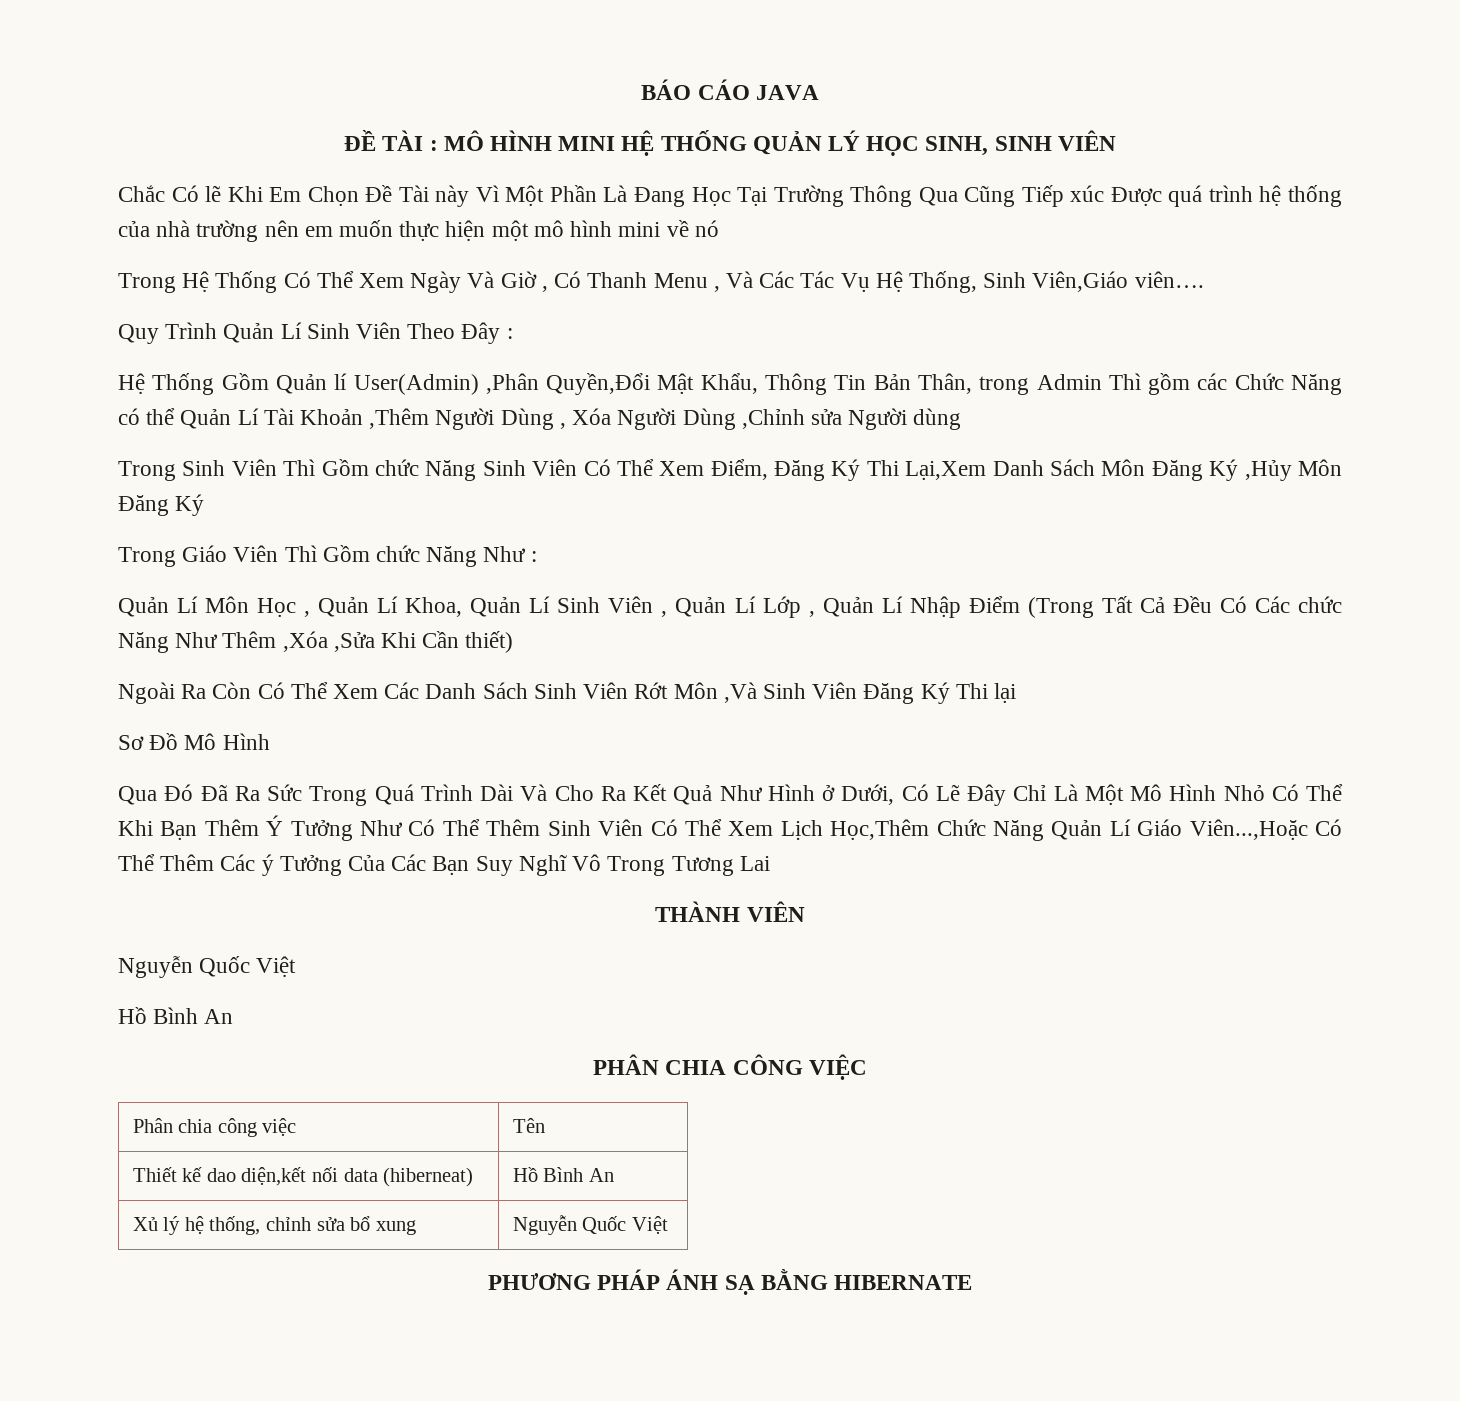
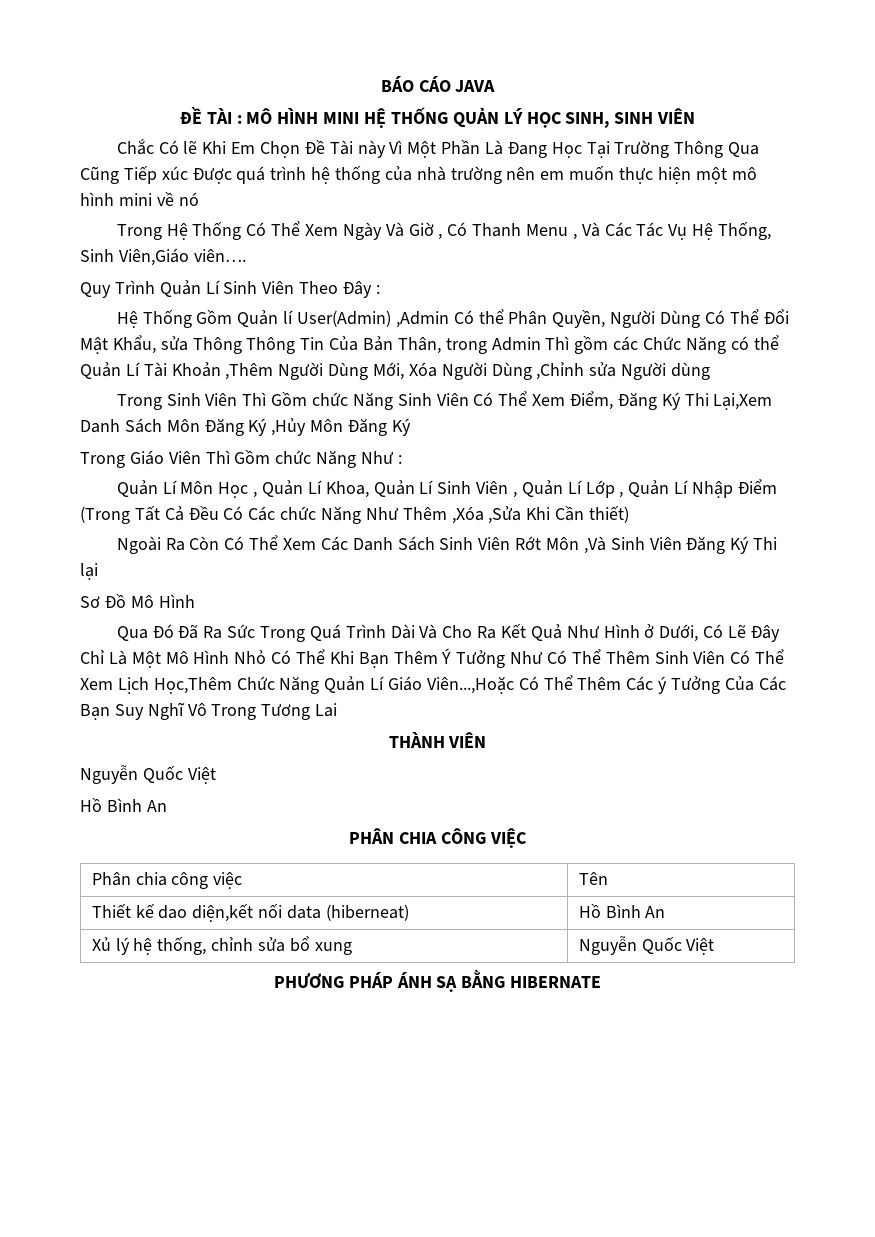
- Hệ Thống Gồm Quản lí User(Admin) ,Phân Quyền,Đổi Mật Khẩu, Thông Tin Bản Thân, trong Admin Thì gồm các Chức Năng có thể Quản Lí Tài Khoản ,Thêm Người Dùng , Xóa Người Dùng ,Chỉnh sửa Người dùng
+ Hệ Thống Gồm Quản lí User(Admin) ,Admin Có thể Phân Quyền, Người Dùng Có Thể Đổi Mật Khẩu, sửa Thông Thông Tin Của Bản Thân, trong Admin Thì gồm các Chức Năng có thể Quản Lí Tài Khoản ,Thêm Người Dùng Mới, Xóa Người Dùng ,Chỉnh sửa Người dùng

